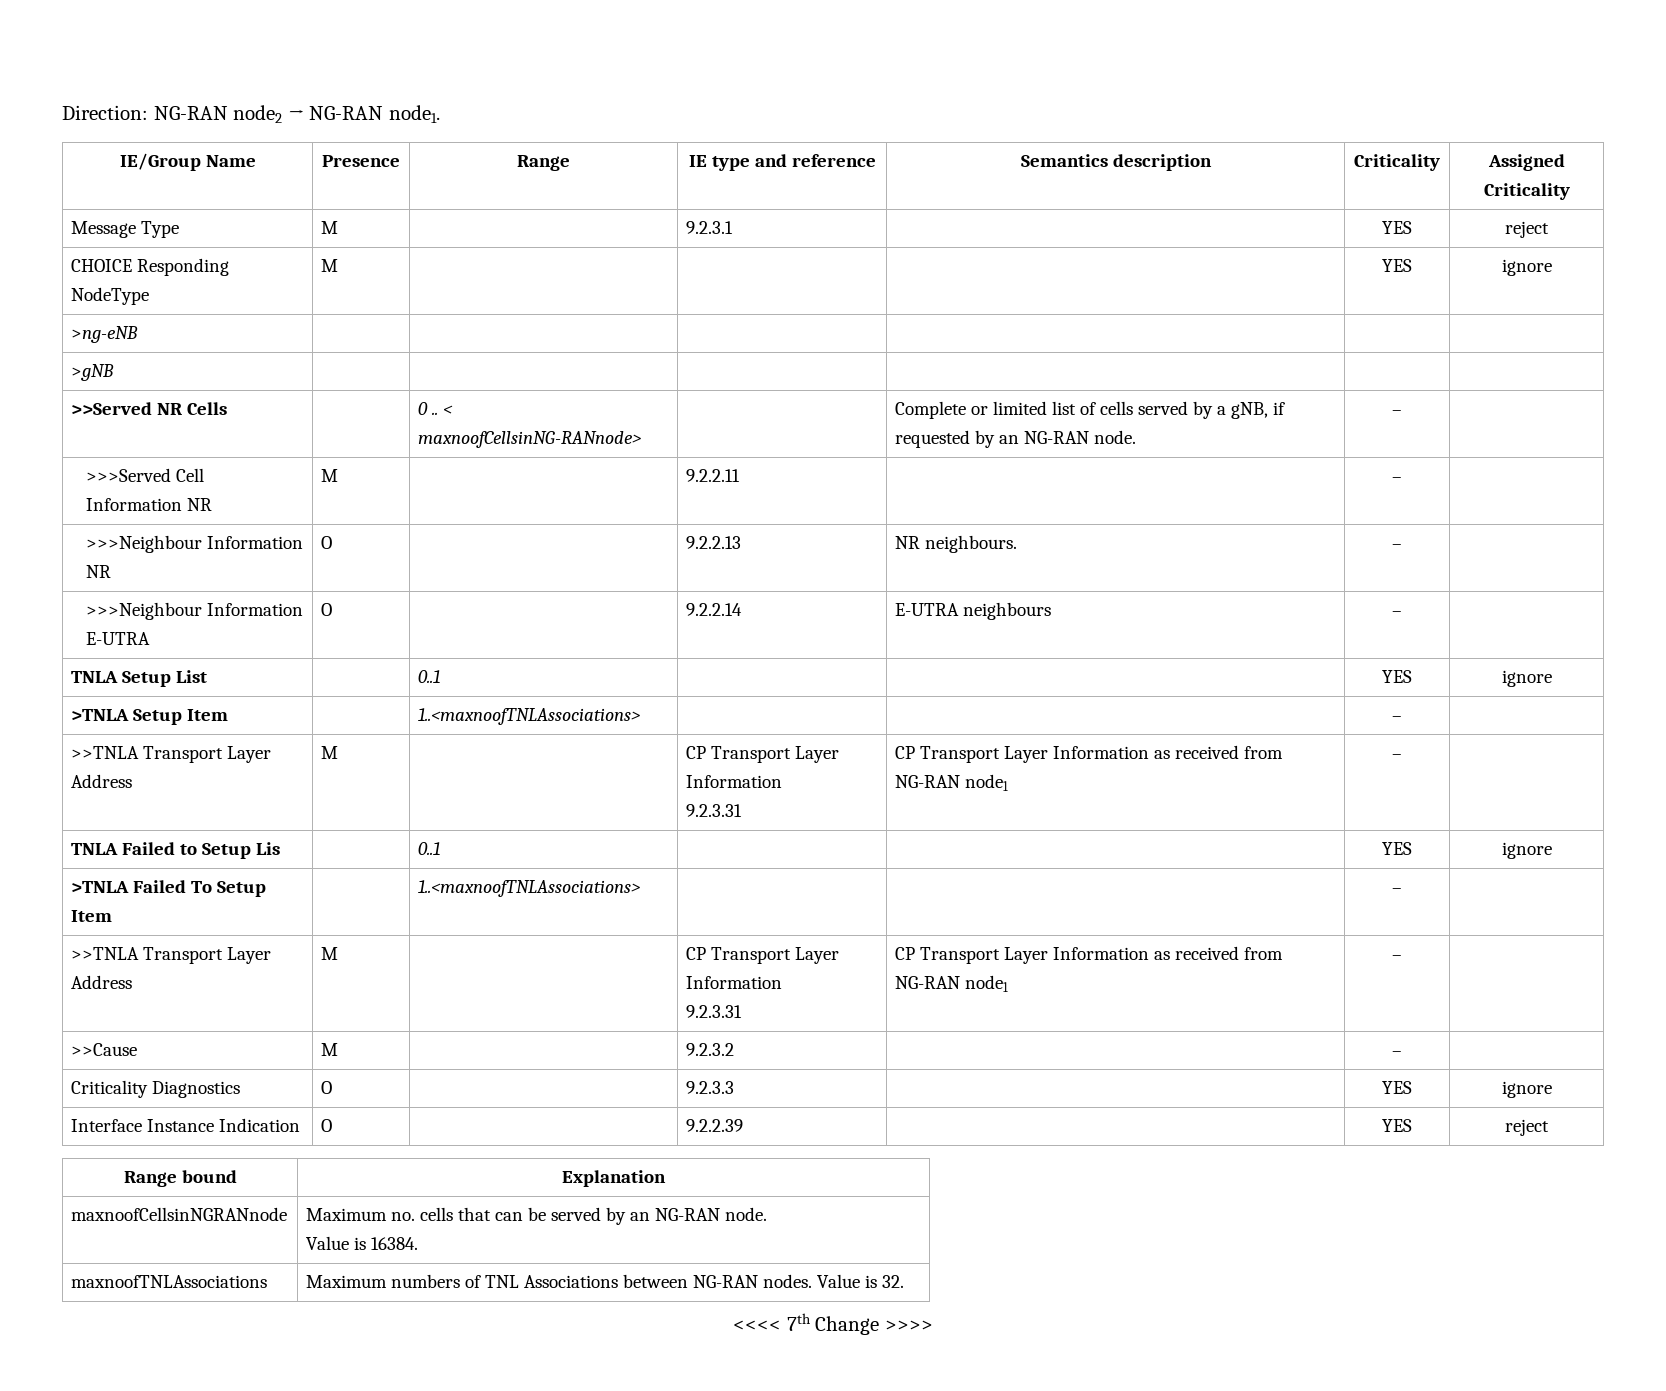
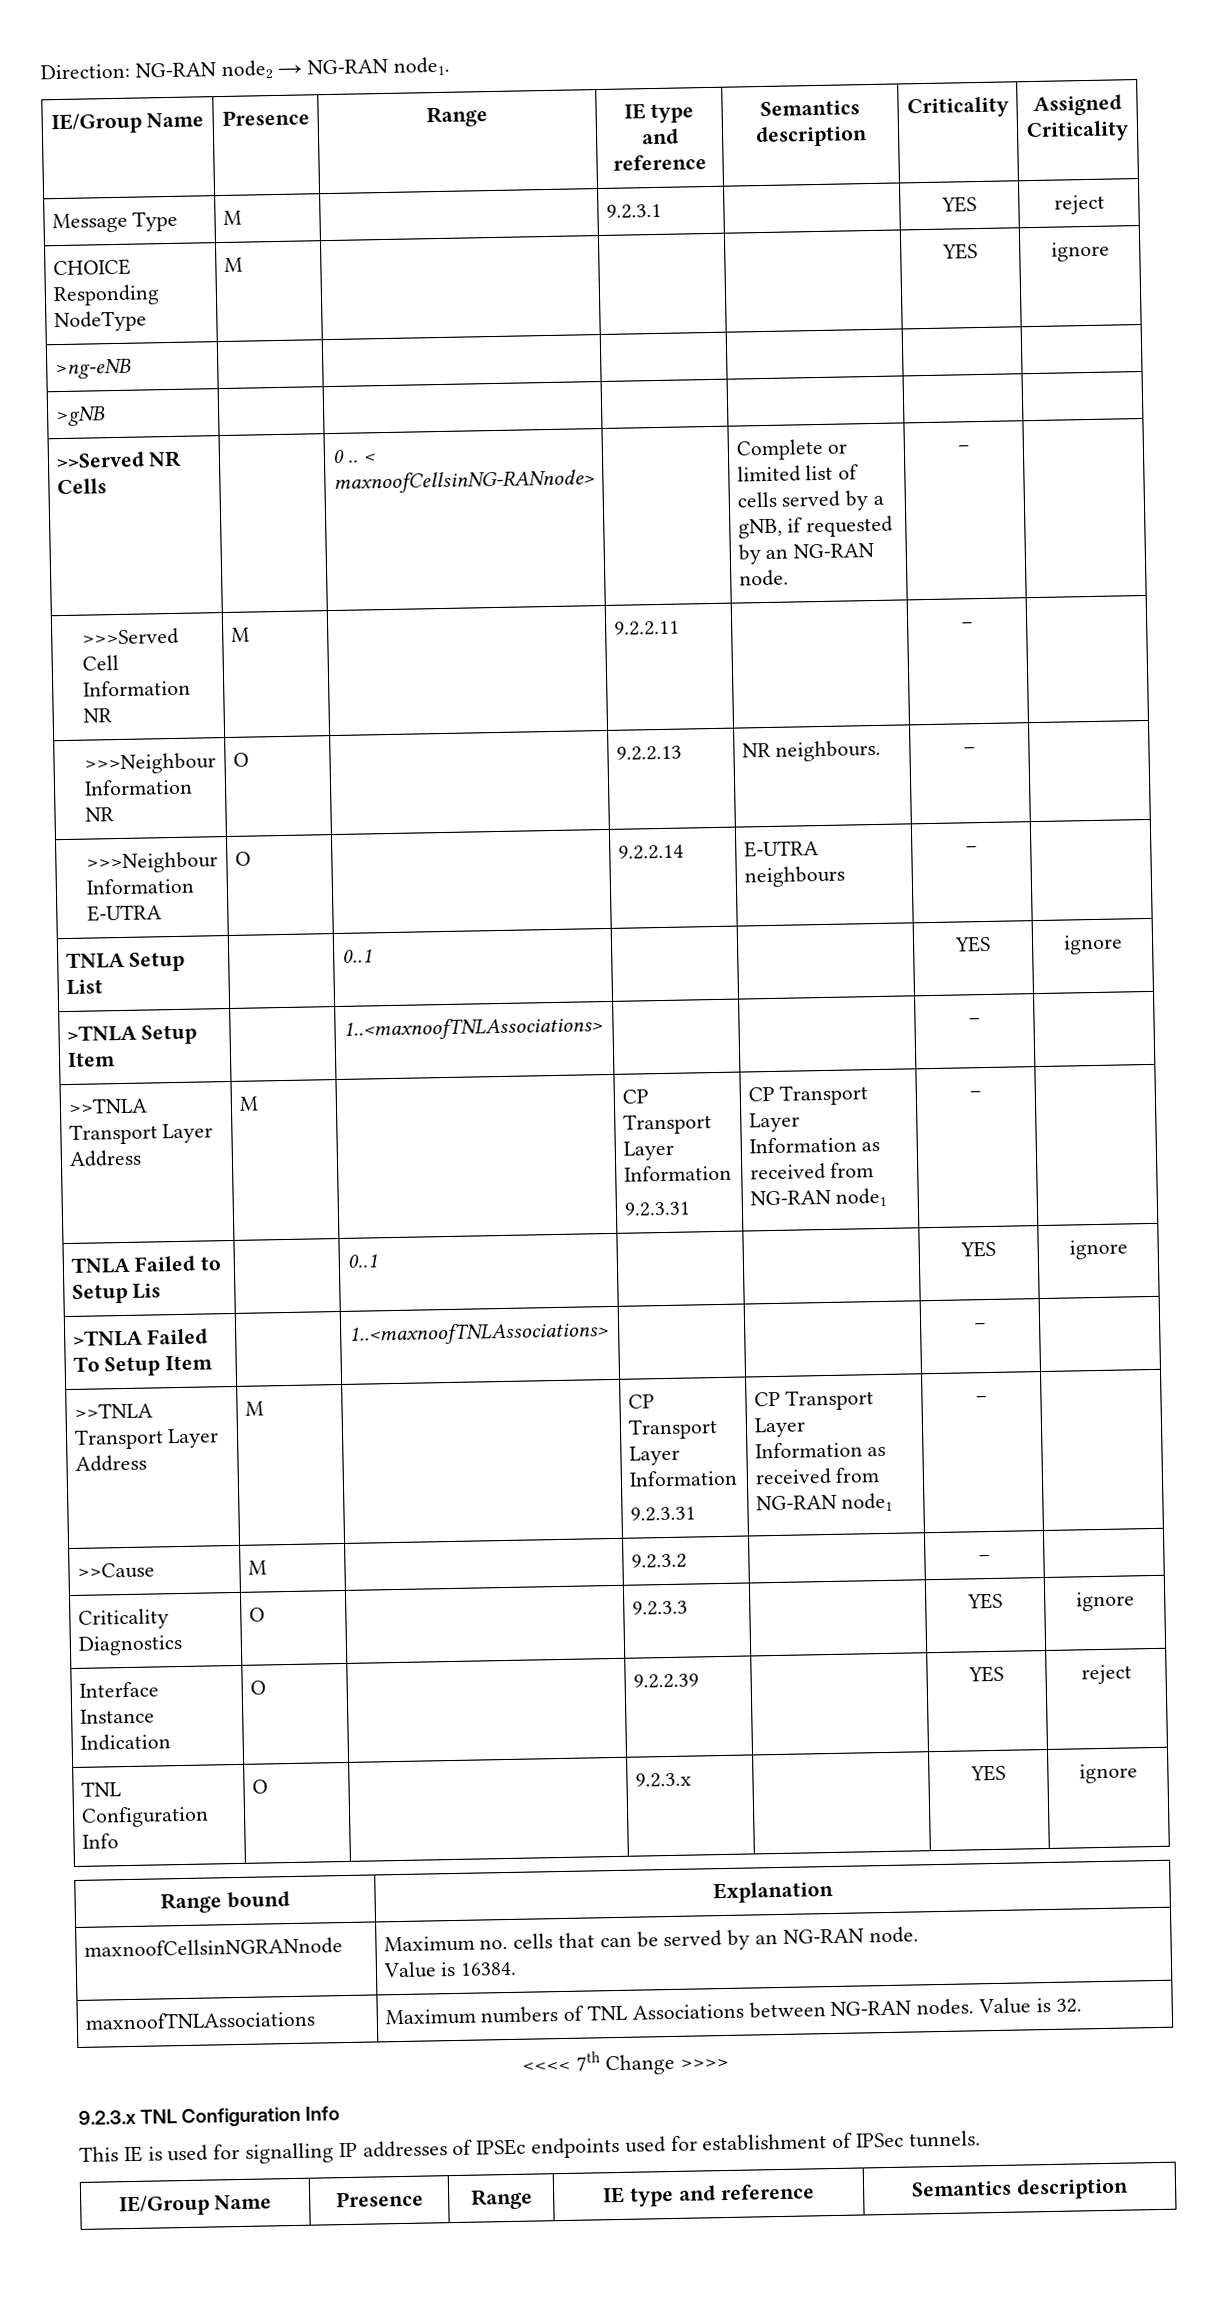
+ TNL Configuration Info | O | | 9.2.3.x | | YES | ignore
+ 9.2.3.x TNL Configuration Info
+ This IE is used for signalling IP addresses of IPSEc endpoints used for establishment of IPSec tunnels.
+ IE/Group Name | Presence | Range | IE type and reference | Semantics description

